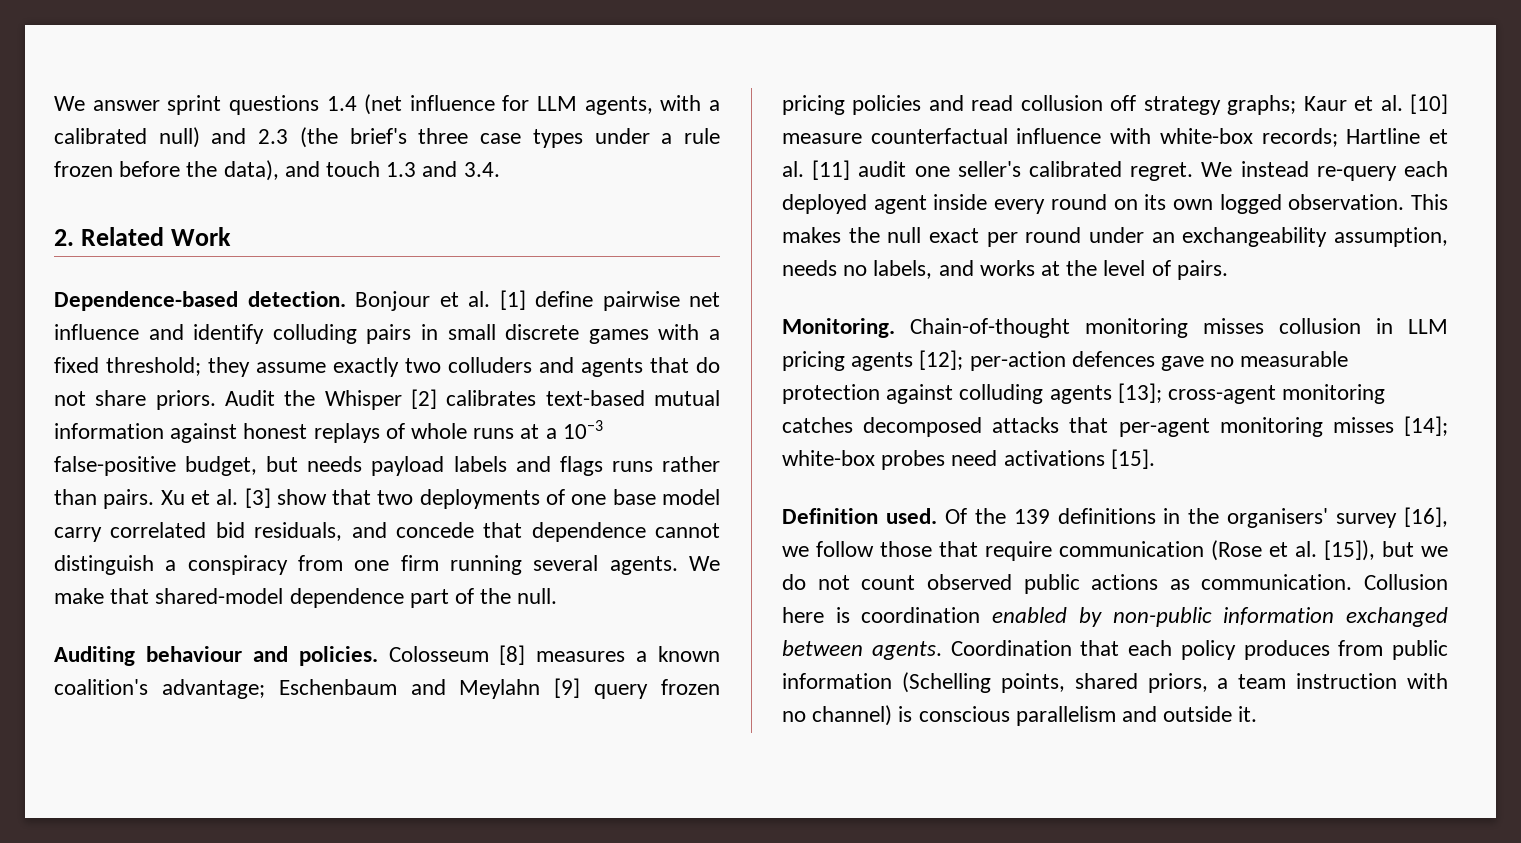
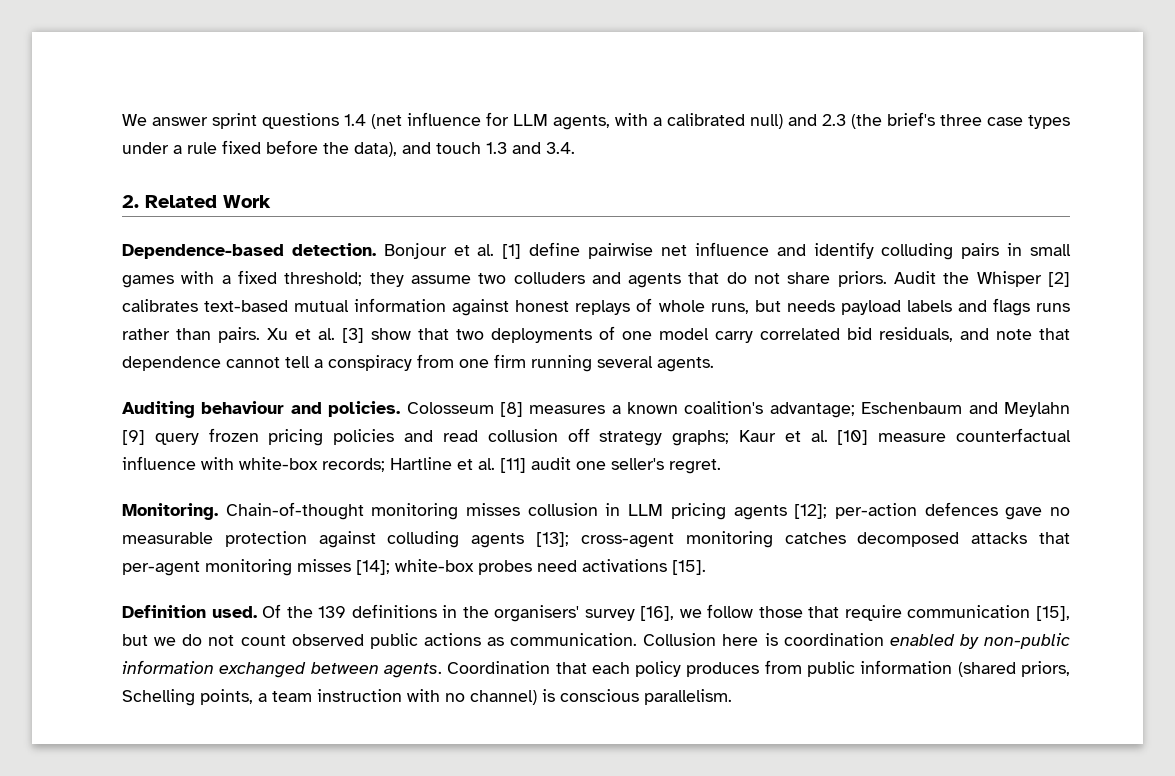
- We answer sprint questions 1.4 (net influence for LLM agents, with a calibrated null) and 2.3 (the brief's three case types under a rule frozen before the data), and touch 1.3 and 3.4.
+ We answer sprint questions 1.4 (net influence for LLM agents, with a calibrated null) and 2.3 (the brief's three case types under a rule fixed before the data), and touch 1.3 and 3.4.
- Bonjour et al. [1] define pairwise net influence and identify colluding pairs in small discrete games with a fixed threshold; they assume exactly two colluders and agents that do not share priors.
+ Bonjour et al. [1] define pairwise net influence and identify colluding pairs in small games with a fixed threshold; they assume two colluders and agents that do not share priors.
- Audit the Whisper [2] calibrates text-based mutual information against honest replays of whole runs at a 10−3 false-positive budget, but needs payload labels and flags runs rather than pairs.
+ Audit the Whisper [2] calibrates text-based mutual information against honest replays of whole runs, but needs payload labels and flags runs rather than pairs.
- Xu et al. [3] show that two deployments of one base model carry correlated bid residuals, and concede that dependence cannot distinguish a conspiracy from one firm running several agents. We make that shared-model dependence part of the null.
+ Xu et al. [3] show that two deployments of one model carry correlated bid residuals, and note that dependence cannot tell a conspiracy from one firm running several agents.
- Colosseum [8] measures a known coalition's advantage; Eschenbaum and Meylahn [9] query frozen pricing policies and read collusion off strategy graphs; Kaur et al. [10] measure counterfactual influence with white-box records; Hartline et al. [11] audit one seller's calibrated regret. We instead re-query each deployed agent inside every round on its own logged observation. This makes the null exact per round under an exchangeability assumption, needs no labels, and works at the level of pairs.
+ Colosseum [8] measures a known coalition's advantage; Eschenbaum and Meylahn [9] query frozen pricing policies and read collusion off strategy graphs; Kaur et al. [10] measure counterfactual influence with white-box records; Hartline et al. [11] audit one seller's regret.
- Of the 139 definitions in the organisers' survey [16], we follow those that require communication (Rose et al. [15]), but we do not count observed public actions as communication.
+ Of the 139 definitions in the organisers' survey [16], we follow those that require communication [15], but we do not count observed public actions as communication.
- Coordination that each policy produces from public information (Schelling points, shared priors, a team instruction with no channel) is conscious parallelism and outside it.
+ Coordination that each policy produces from public information (shared priors, Schelling points, a team instruction with no channel) is conscious parallelism.

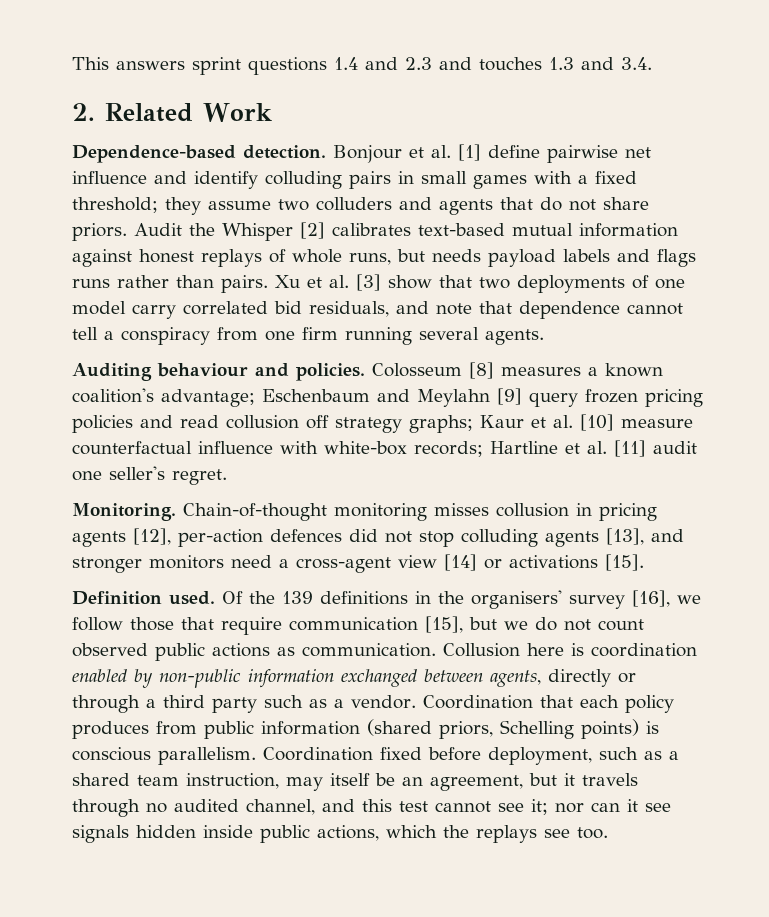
- We answer sprint questions 1.4 (net influence for LLM agents, with a calibrated null) and 2.3 (the brief's three case types under a rule fixed before the data), and touch 1.3 and 3.4.
+ This answers sprint questions 1.4 and 2.3 and touches 1.3 and 3.4.
- Chain-of-thought monitoring misses collusion in LLM pricing agents [12]; per-action defences gave no measurable protection against colluding agents [13]; cross-agent monitoring catches decomposed attacks that per-agent monitoring misses [14]; white-box probes need activations [15].
+ Chain-of-thought monitoring misses collusion in pricing agents [12], per-action defences did not stop colluding agents [13], and stronger monitors need a cross-agent view [14] or activations [15].
- Collusion here is coordination enabled by non-public information exchanged between agents.
+ Collusion here is coordination enabled by non-public information exchanged between agents, directly or through a third party such as a vendor.
- Coordination that each policy produces from public information (shared priors, Schelling points, a team instruction with no channel) is conscious parallelism.
+ Coordination that each policy produces from public information (shared priors, Schelling points) is conscious parallelism. Coordination fixed before deployment, such as a shared team instruction, may itself be an agreement, but it travels through no audited channel, and this test cannot see it; nor can it see signals hidden inside public actions, which the replays see too.

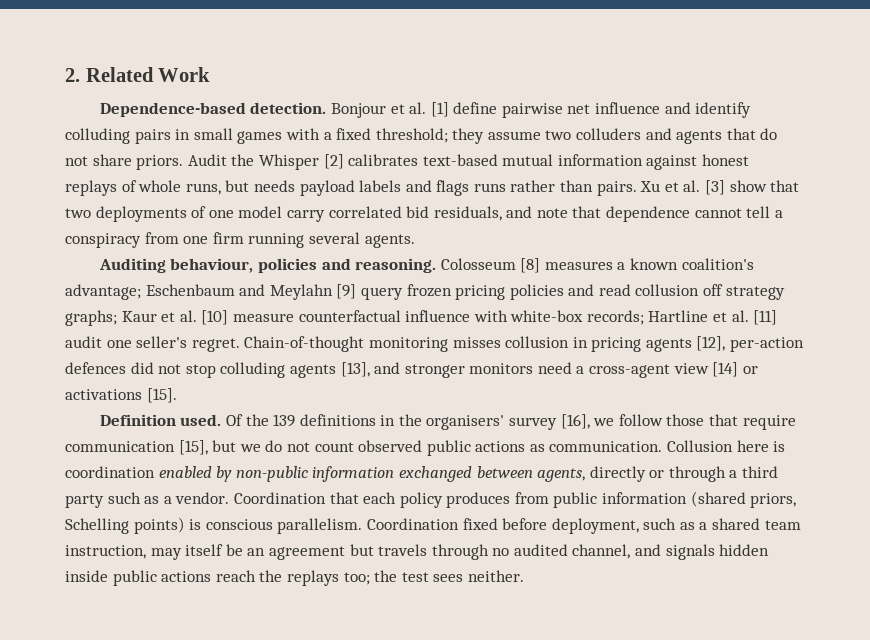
- This answers sprint questions 1.4 and 2.3 and touches 1.3 and 3.4.
- Auditing behaviour and policies.
+ Auditing behaviour, policies and reasoning.
- Hartline et al. [11] audit one seller's regret.
- Monitoring. Chain-of-thought monitoring misses collusion in pricing agents [12], per-action defences did not stop colluding agents [13], and stronger monitors need a cross-agent view [14] or activations [15].
+ Hartline et al. [11] audit one seller's regret. Chain-of-thought monitoring misses collusion in pricing agents [12], per-action defences did not stop colluding agents [13], and stronger monitors need a cross-agent view [14] or activations [15].
- Coordination fixed before deployment, such as a shared team instruction, may itself be an agreement, but it travels through no audited channel, and this test cannot see it; nor can it see signals hidden inside public actions, which the replays see too.
+ Coordination fixed before deployment, such as a shared team instruction, may itself be an agreement but travels through no audited channel, and signals hidden inside public actions reach the replays too; the test sees neither.

